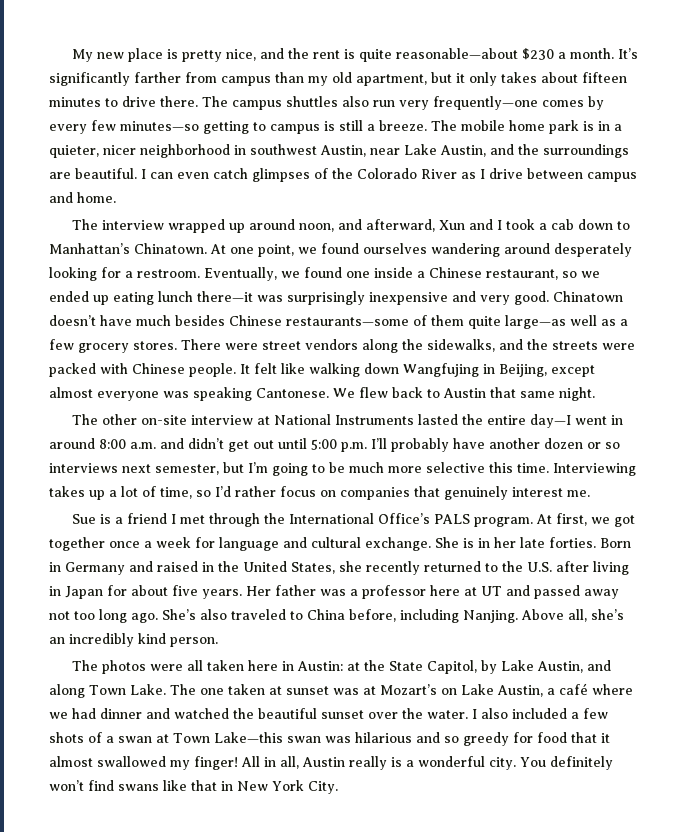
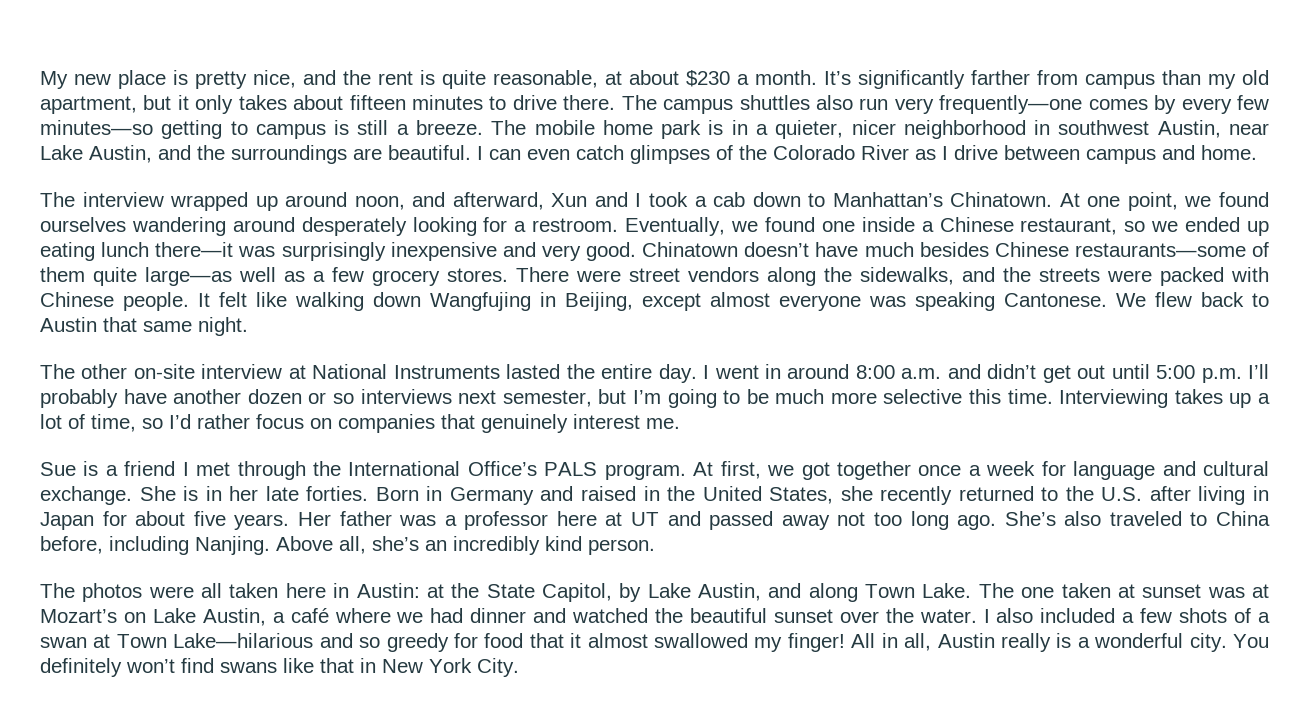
- My new place is pretty nice, and the rent is quite reasonable—about $230 a month.
+ My new place is pretty nice, and the rent is quite reasonable, at about $230 a month.
- The other on-site interview at National Instruments lasted the entire day—I went in around 8:00 a.m. and didn’t get out until 5:00 p.m. I’ll probably have another dozen or so interviews next semester, but I’m going to be much more selective this time.
+ The other on-site interview at National Instruments lasted the entire day. I went in around 8:00 a.m. and didn’t get out until 5:00 p.m. I’ll probably have another dozen or so interviews next semester, but I’m going to be much more selective this time.
- I also included a few shots of a swan at Town Lake—this swan was hilarious and so greedy for food that it almost swallowed my finger!
+ I also included a few shots of a swan at Town Lake—hilarious and so greedy for food that it almost swallowed my finger!

